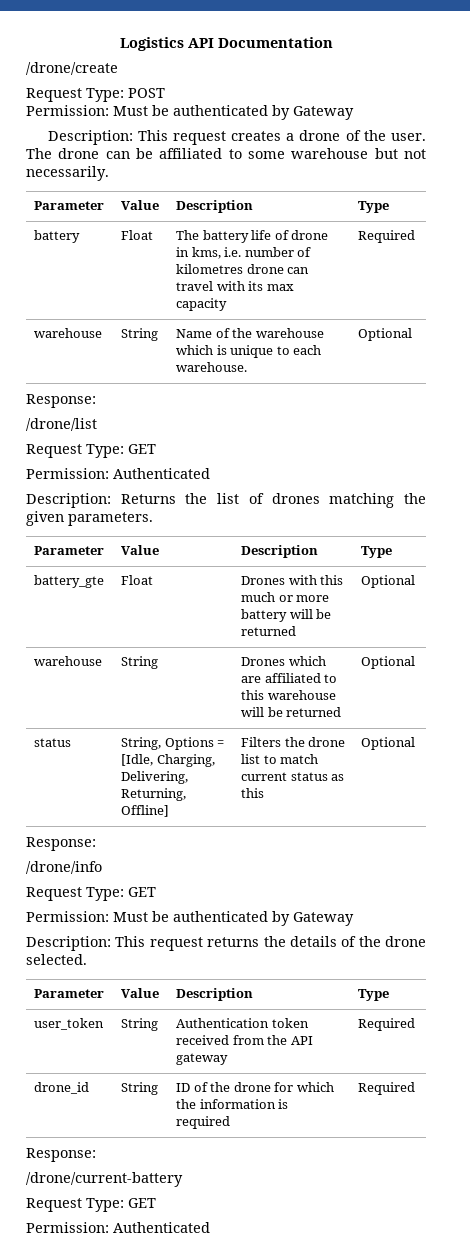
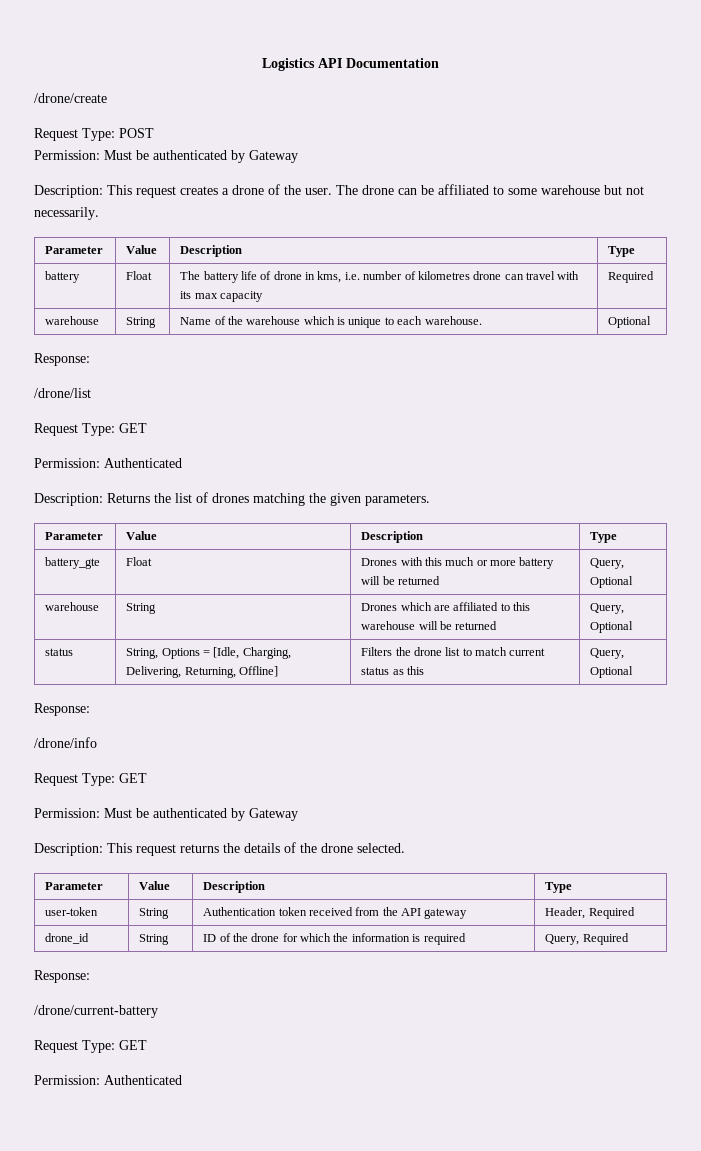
- battery_gte | Float | Drones with this much or more battery will be returned | Optional
+ battery_gte | Float | Drones with this much or more battery will be returned | Query, Optional
- warehouse | String | Drones which are affiliated to this warehouse will be returned | Optional
+ warehouse | String | Drones which are affiliated to this warehouse will be returned | Query, Optional
- status | String, Options = [Idle, Charging, Delivering, Returning, Offline] | Filters the drone list to match current status as this | Optional
+ status | String, Options = [Idle, Charging, Delivering, Returning, Offline] | Filters the drone list to match current status as this | Query, Optional
- user_token | String | Authentication token received from the API gateway | Required
+ user-token | String | Authentication token received from the API gateway | Header, Required
- drone_id | String | ID of the drone for which the information is required | Required
+ drone_id | String | ID of the drone for which the information is required | Query, Required

